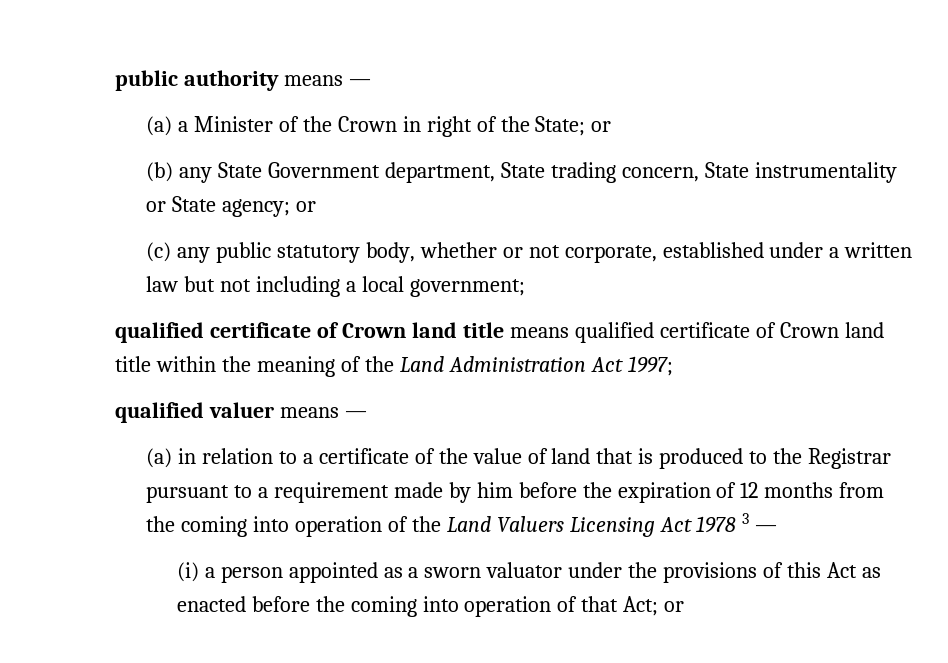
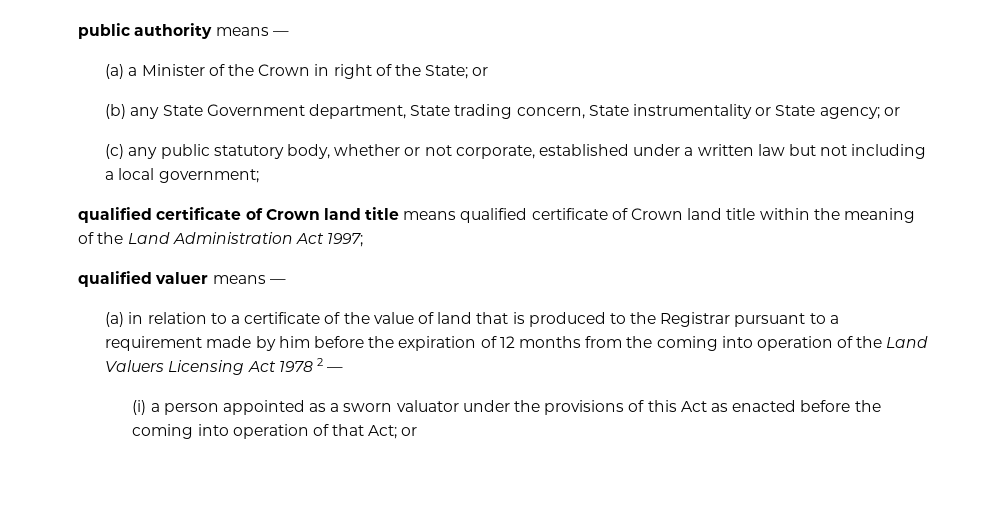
- (a) in relation to a certificate of the value of land that is produced to the Registrar pursuant to a requirement made by him before the expiration of 12 months from the coming into operation of the Land Valuers Licensing Act 1978 3 —
+ (a) in relation to a certificate of the value of land that is produced to the Registrar pursuant to a requirement made by him before the expiration of 12 months from the coming into operation of the Land Valuers Licensing Act 1978 2 —

